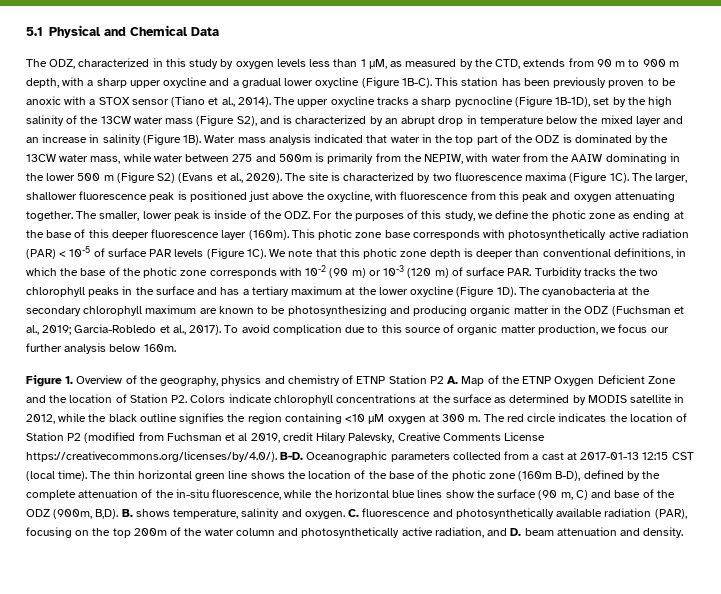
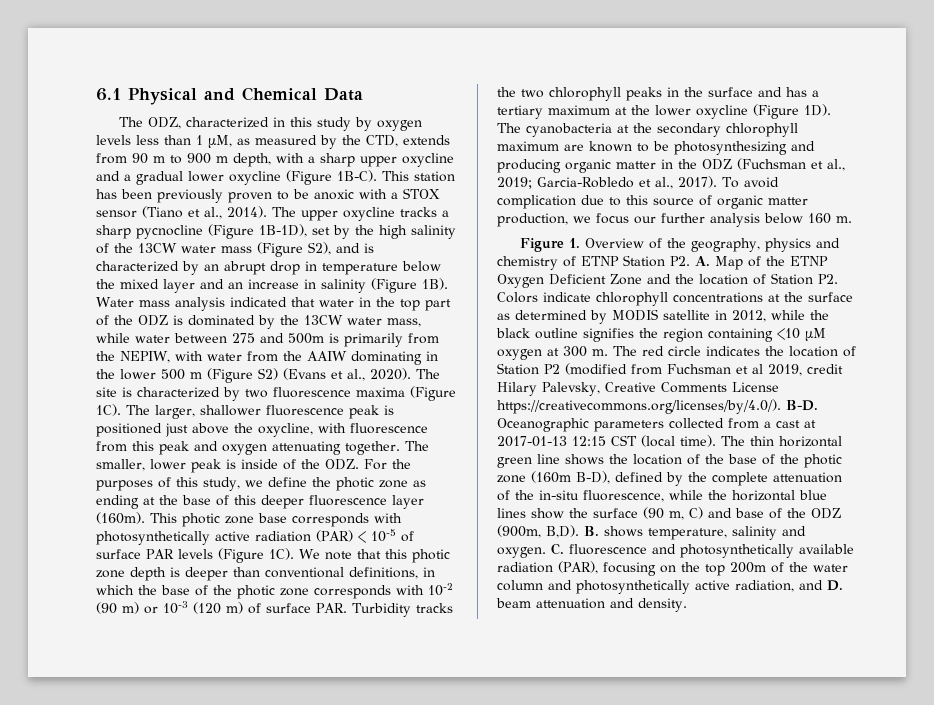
- 5.1 Physical and Chemical Data
+ 6.1 Physical and Chemical Data
- To avoid complication due to this source of organic matter production, we focus our further analysis below 160m.
+ To avoid complication due to this source of organic matter production, we focus our further analysis below 160 m.
- Figure 1. Overview of the geography, physics and chemistry of ETNP Station P2 A. Map of the ETNP Oxygen Deficient Zone and the location of Station P2. Colors indicate chlorophyll concentrations at the surface as determined by MODIS satellite in 2012, while the black outline signifies the region containing <10 μM oxygen at 300 m.
+ Figure 1. Overview of the geography, physics and chemistry of ETNP Station P2. A. Map of the ETNP Oxygen Deficient Zone and the location of Station P2. Colors indicate chlorophyll concentrations at the surface as determined by MODIS satellite in 2012, while the black outline signifies the region containing <10 μM oxygen at 300 m.

